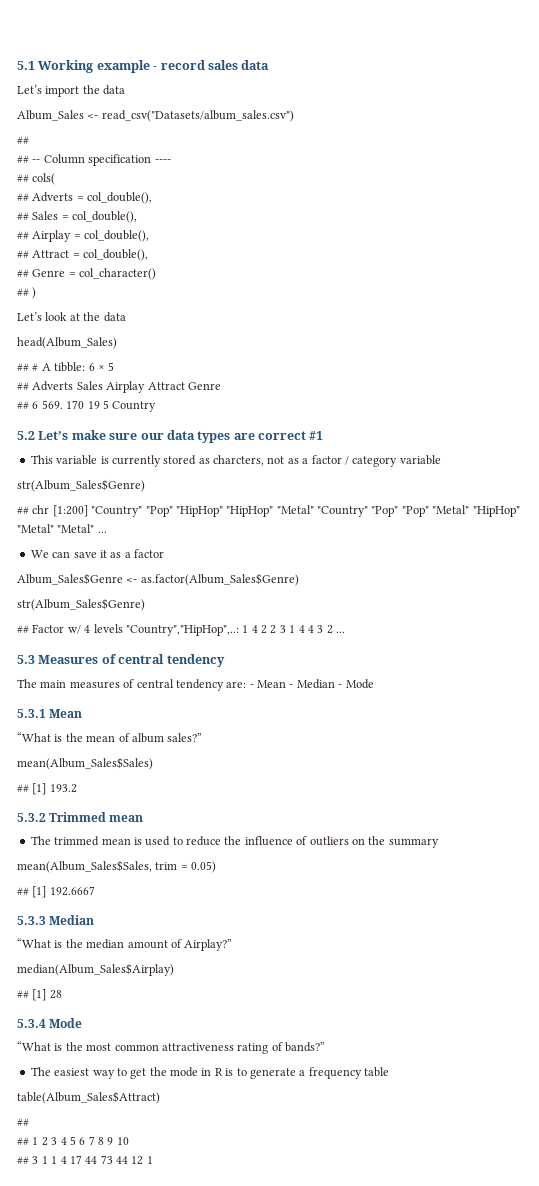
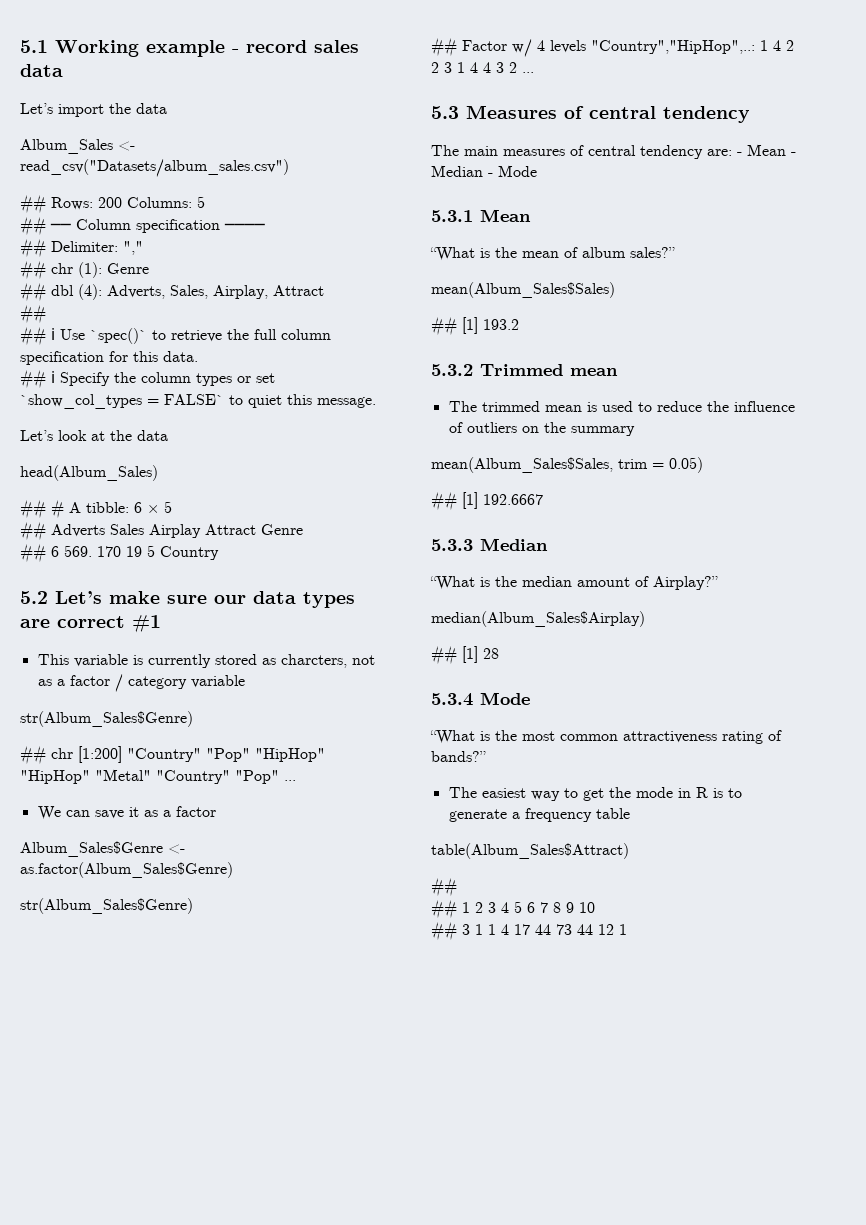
  Album_Sales <- read_csv("Datasets/album_sales.csv")
+ ## Rows: 200 Columns: 5
+ ## ── Column specification ────
+ ## Delimiter: ","
+ ## chr (1): Genre
+ ## dbl (4): Adverts, Sales, Airplay, Attract
  ##
- ## -- Column specification ----
- ## cols(
- ## Adverts = col_double(),
- ## Sales = col_double(),
- ## Airplay = col_double(),
- ## Attract = col_double(),
- ## Genre = col_character()
- ## )
+ ## ℹ Use `spec()` to retrieve the full column specification for this data.
+ ## ℹ Specify the column types or set `show_col_types = FALSE` to quiet this message.
- ## chr [1:200] "Country" "Pop" "HipHop" "HipHop" "Metal" "Country" "Pop" "Pop" "Metal" "HipHop" "Metal" "Metal" ...
+ ## chr [1:200] "Country" "Pop" "HipHop" "HipHop" "Metal" "Country" "Pop" ...

